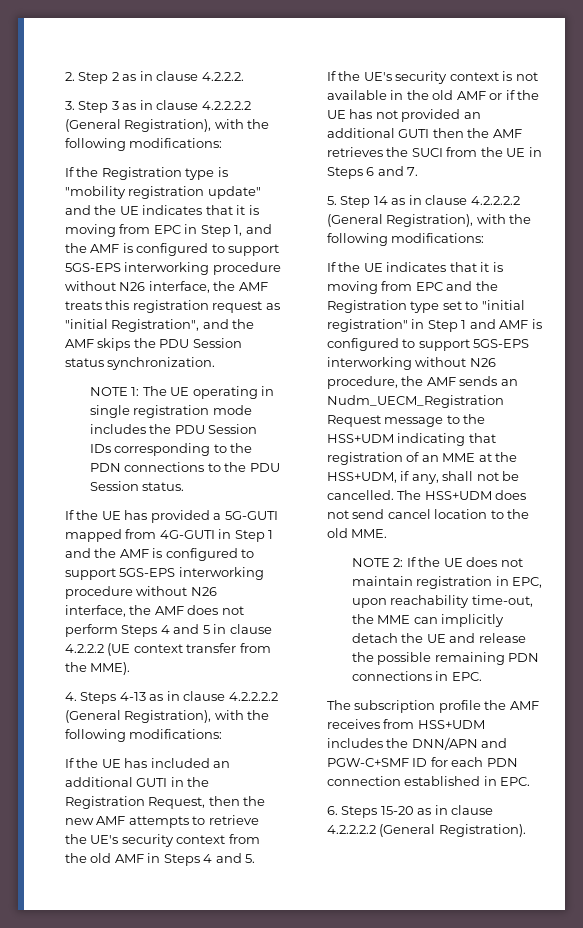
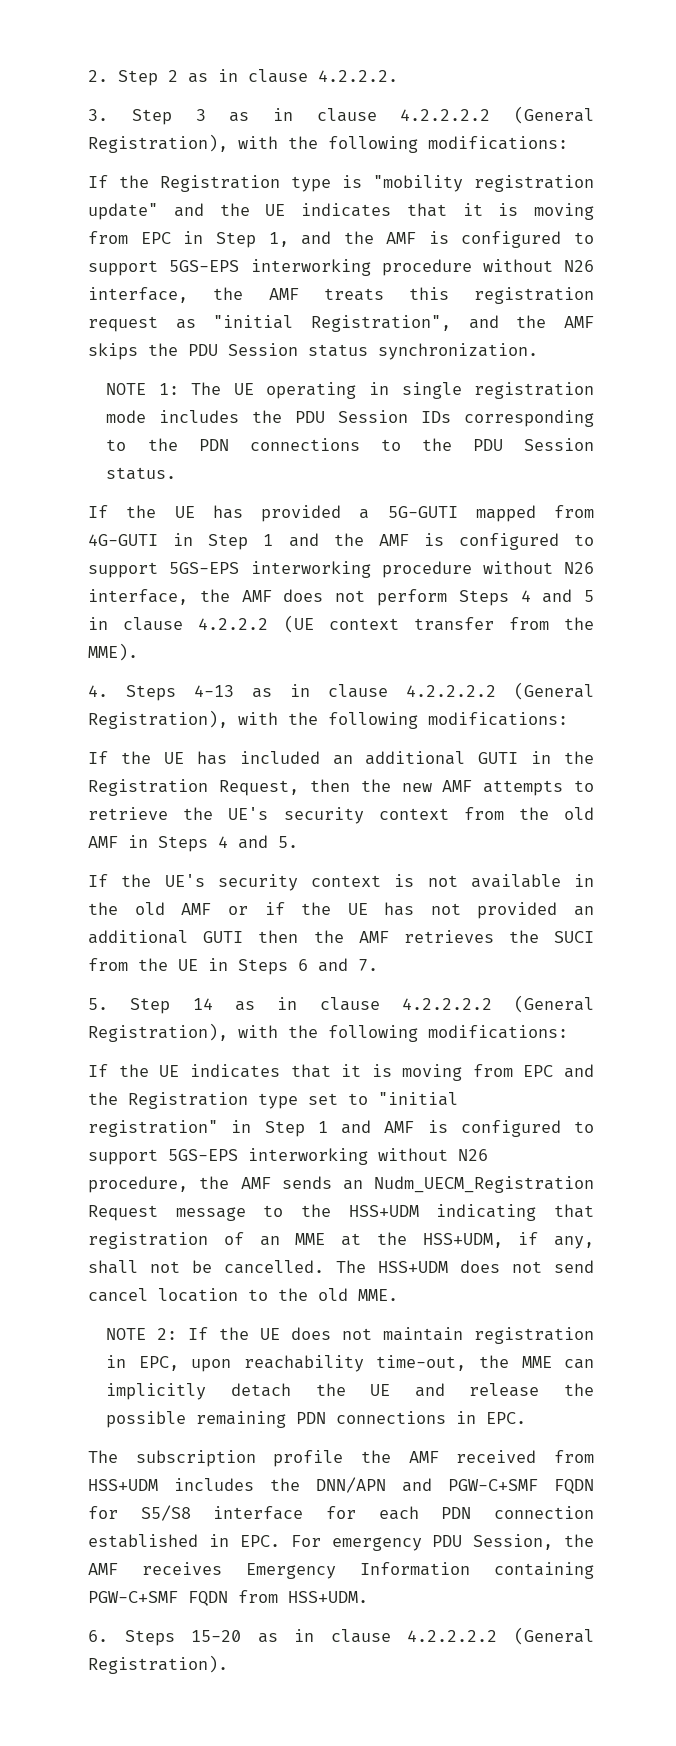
- The subscription profile the AMF receives from HSS+UDM includes the DNN/APN and PGW-C+SMF ID for each PDN connection established in EPC.
+ The subscription profile the AMF received from HSS+UDM includes the DNN/APN and PGW-C+SMF FQDN for S5/S8 interface for each PDN connection established in EPC. For emergency PDU Session, the AMF receives Emergency Information containing PGW-C+SMF FQDN from HSS+UDM.

